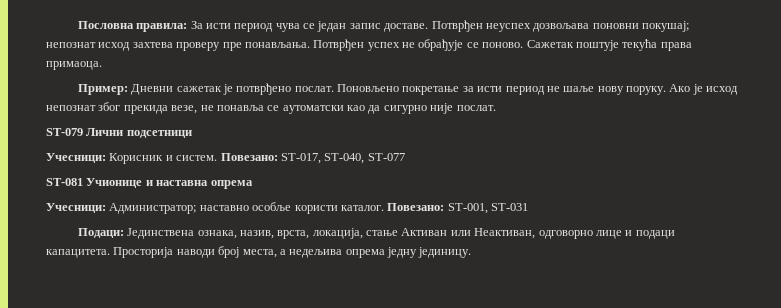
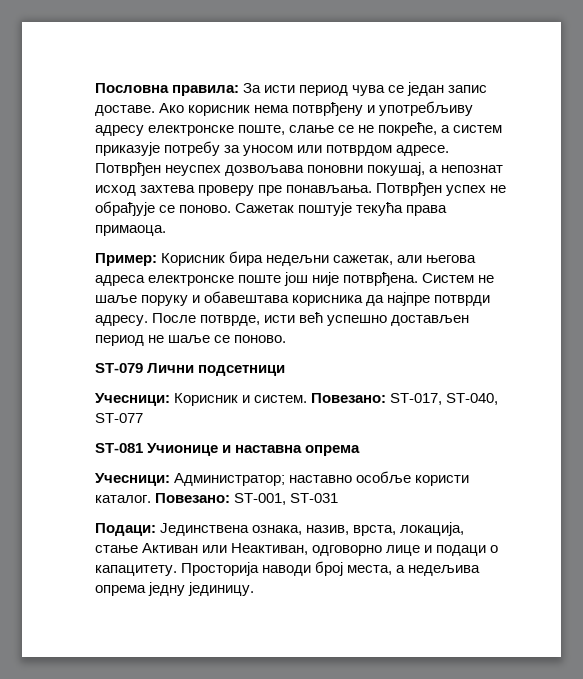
+ Ако корисник нема потврђену и употребљиву адресу електронске поште, слање се не покреће, а систем приказује потребу за уносом или потврдом адресе.
- Потврђен неуспех дозвољава поновни покушај; непознат исход захтева проверу пре понављања.
+ Потврђен неуспех дозвољава поновни покушај, а непознат исход захтева проверу пре понављања.
- Пример: Дневни сажетак је потврђено послат. Поновљено покретање за исти период не шаље нову поруку. Ако је исход непознат због прекида везе, не понавља се аутоматски као да сигурно није послат.
+ Пример: Корисник бира недељни сажетак, али његова адреса електронске поште још није потврђена. Систем не шаље поруку и обавештава корисника да најпре потврди адресу. После потврде, исти већ успешно достављен период не шаље се поново.
- Подаци: Јединствена ознака, назив, врста, локација, стање Активан или Неактиван, одговорно лице и подаци капацитета.
+ Подаци: Јединствена ознака, назив, врста, локација, стање Активан или Неактиван, одговорно лице и подаци о капацитету.

